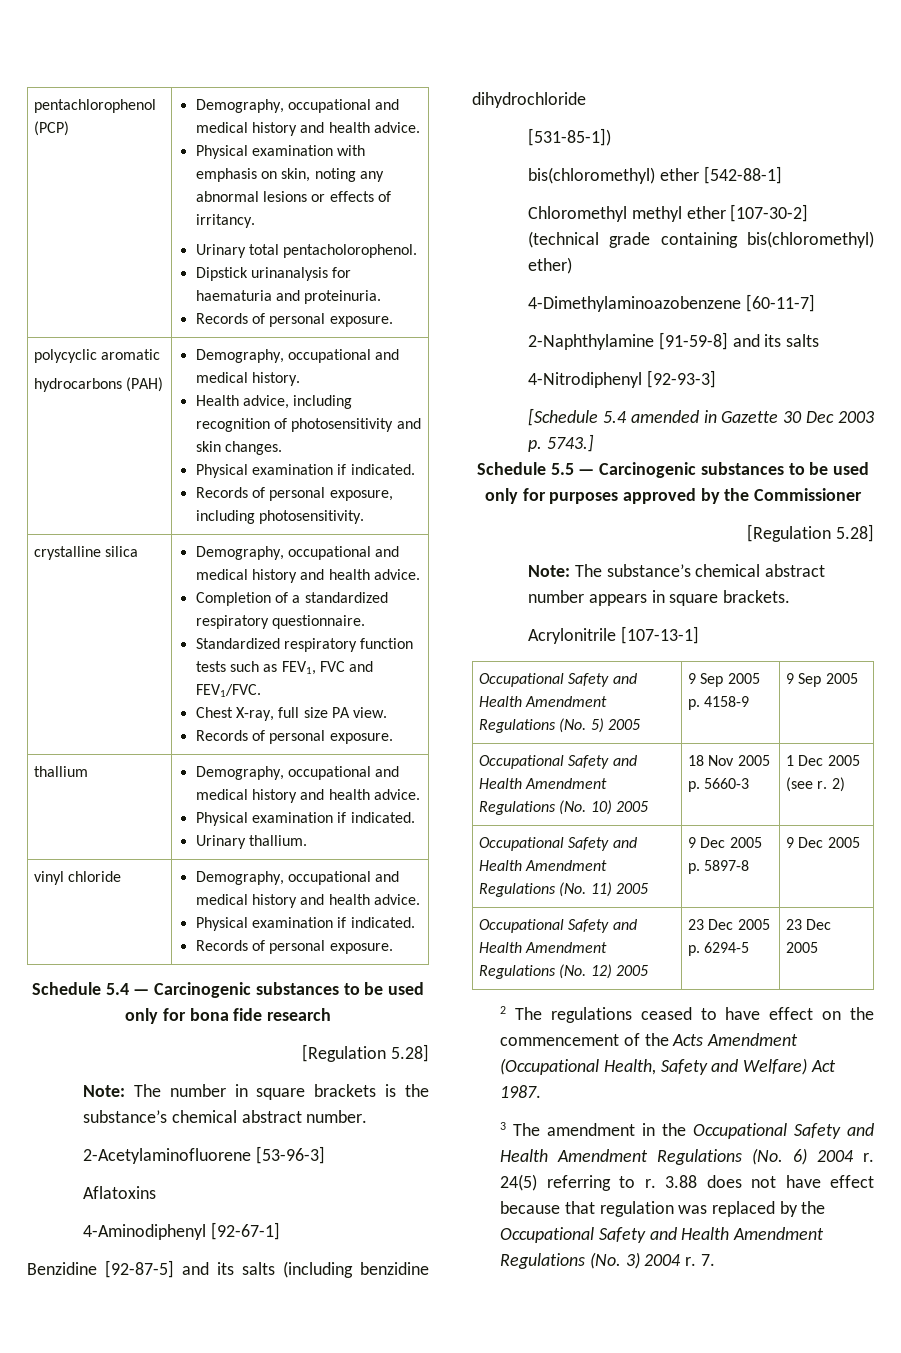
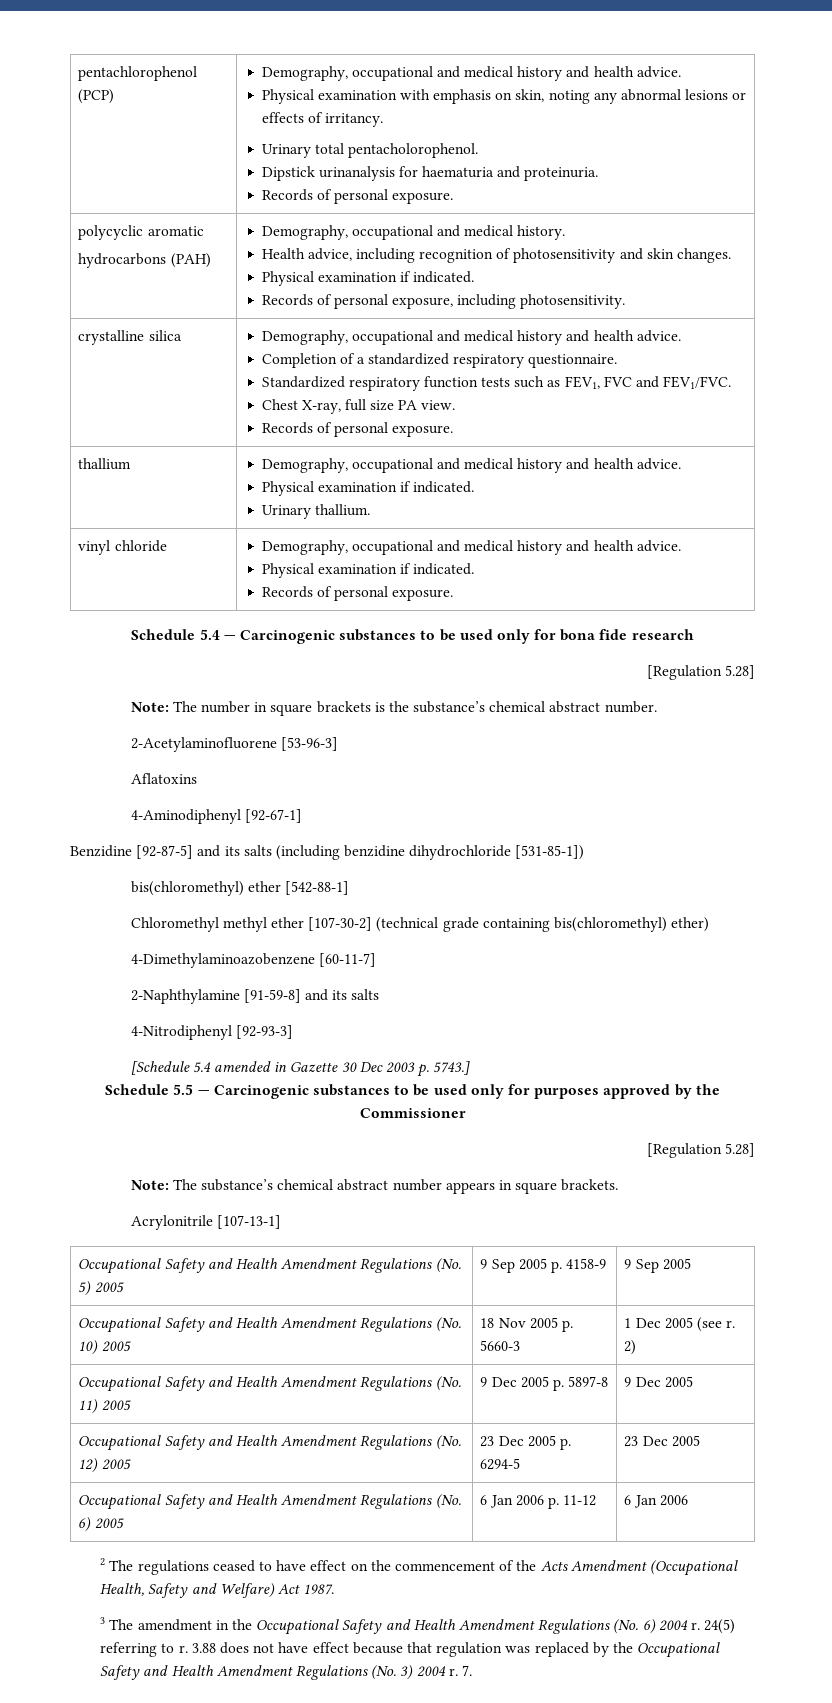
- Benzidine [92-87-5] and its salts (including benzidine dihydrochloride
- [531-85-1])
+ Benzidine [92-87-5] and its salts (including benzidine dihydrochloride [531-85-1])
+ Occupational Safety and Health Amendment Regulations (No. 6) 2005 | 6 Jan 2006 p. 11-12 | 6 Jan 2006

